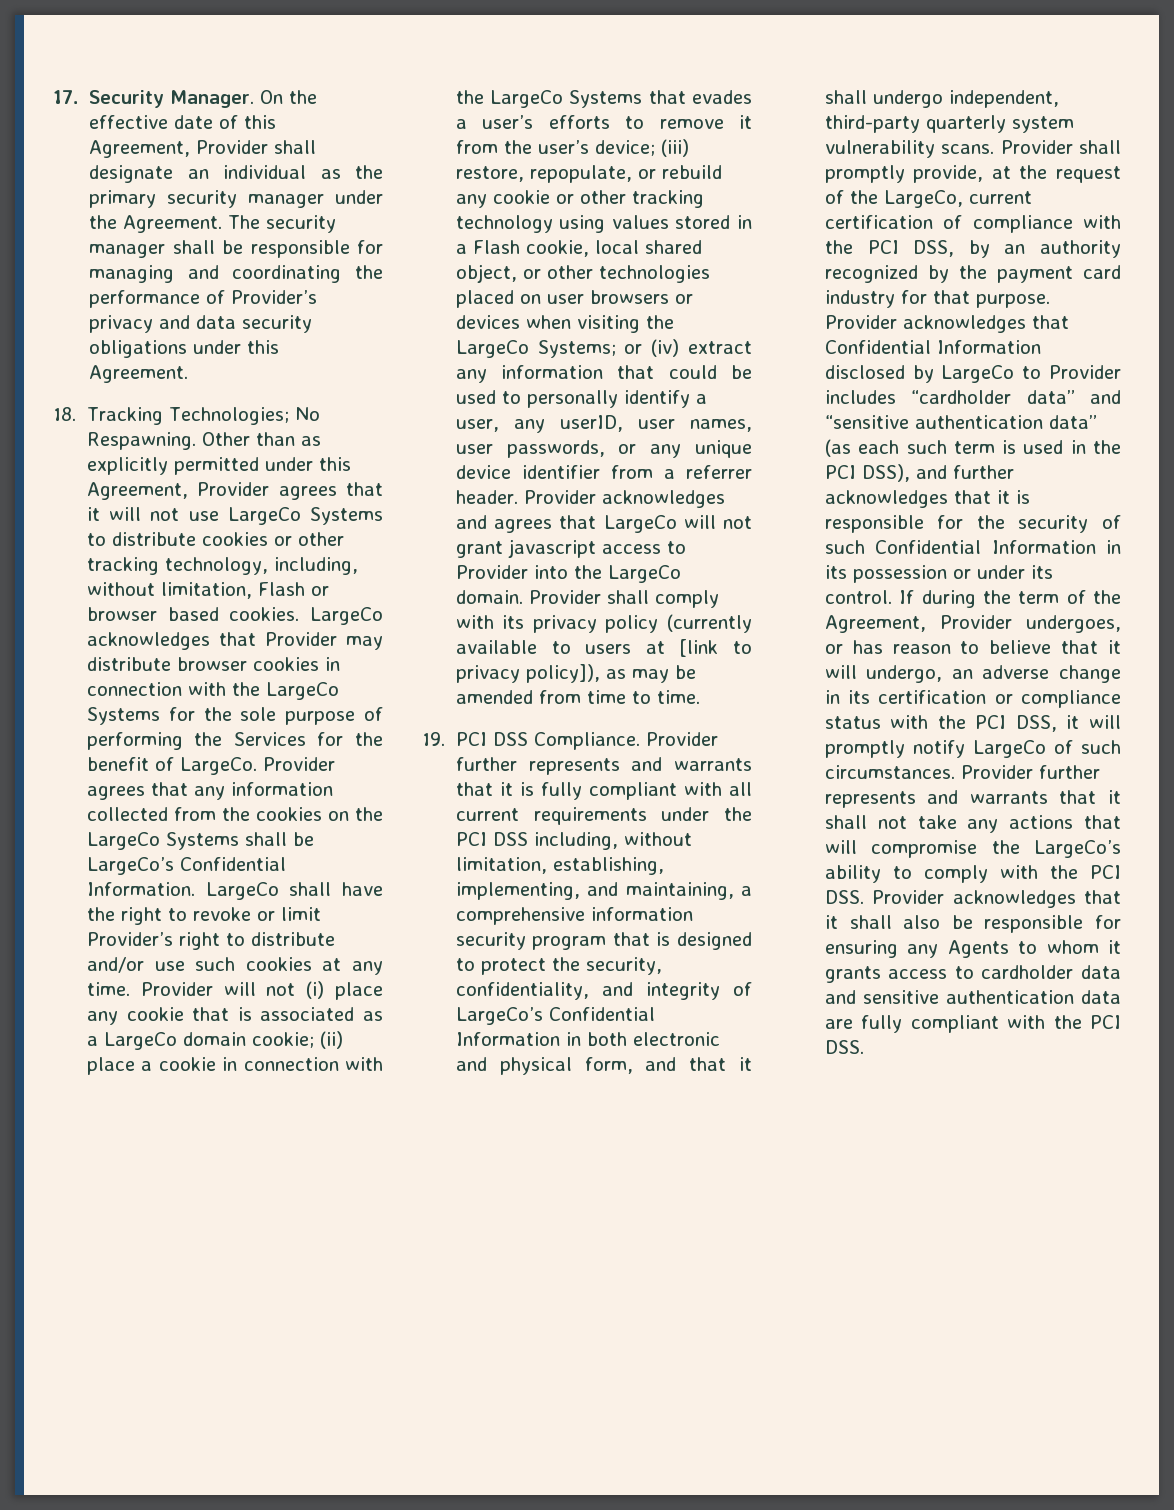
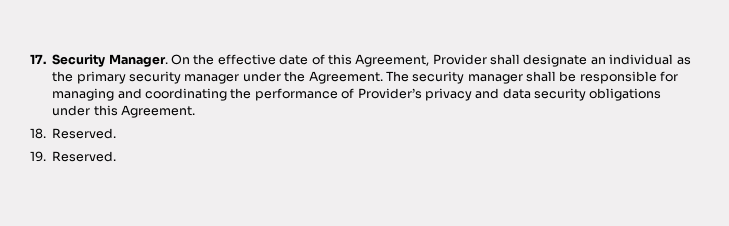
- 18. Tracking Technologies; No Respawning. Other than as explicitly permitted under this Agreement, Provider agrees that it will not use LargeCo Systems to distribute cookies or other tracking technology, including, without limitation, Flash or browser based cookies. LargeCo acknowledges that Provider may distribute browser cookies in connection with the LargeCo Systems for the sole purpose of performing the Services for the benefit of LargeCo. Provider agrees that any information collected from the cookies on the LargeCo Systems shall be LargeCo’s Confidential Information. LargeCo shall have the right to revoke or limit Provider’s right to distribute and/or use such cookies at any time. Provider will not (i) place any cookie that is associated as a LargeCo domain cookie; (ii) place a cookie in connection with the LargeCo Systems that evades a user’s efforts to remove it from the user’s device; (iii) restore, repopulate, or rebuild any cookie or other tracking technology using values stored in a Flash cookie, local shared object, or other technologies placed on user browsers or devices when visiting the LargeCo Systems; or (iv) extract any information that could be used to personally identify a user, any userID, user names, user passwords, or any unique device identifier from a referrer header. Provider acknowledges and agrees that LargeCo will not grant javascript access to Provider into the LargeCo domain. Provider shall comply with its privacy policy (currently available to users at [link to privacy policy]), as may be amended from time to time.
- 19. PCI DSS Compliance. Provider further represents and warrants that it is fully compliant with all current requirements under the PCI DSS including, without limitation, establishing, implementing, and maintaining, a comprehensive information security program that is designed to protect the security, confidentiality, and integrity of LargeCo’s Confidential Information in both electronic and physical form, and that it shall undergo independent, third-party quarterly system vulnerability scans. Provider shall promptly provide, at the request of the LargeCo, current certification of compliance with the PCI DSS, by an authority recognized by the payment card industry for that purpose. Provider acknowledges that Confidential Information disclosed by LargeCo to Provider includes “cardholder data” and “sensitive authentication data” (as each such term is used in the PCI DSS), and further acknowledges that it is responsible for the security of such Confidential Information in its possession or under its control. If during the term of the Agreement, Provider undergoes, or has reason to believe that it will undergo, an adverse change in its certification or compliance status with the PCI DSS, it will promptly notify LargeCo of such circumstances. Provider further represents and warrants that it shall not take any actions that will compromise the LargeCo’s ability to comply with the PCI DSS. Provider acknowledges that it shall also be responsible for ensuring any Agents to whom it grants access to cardholder data and sensitive authentication data are fully compliant with the PCI DSS.
+ 18. Reserved.
+ 19. Reserved.

